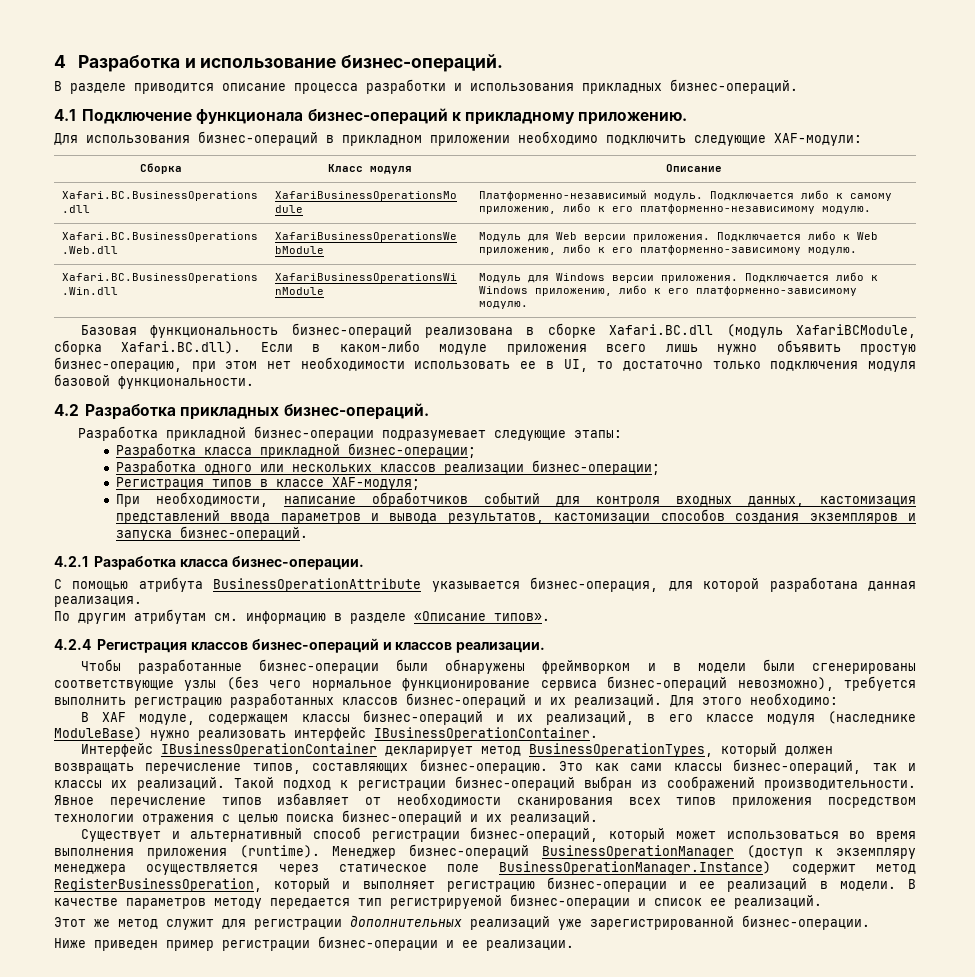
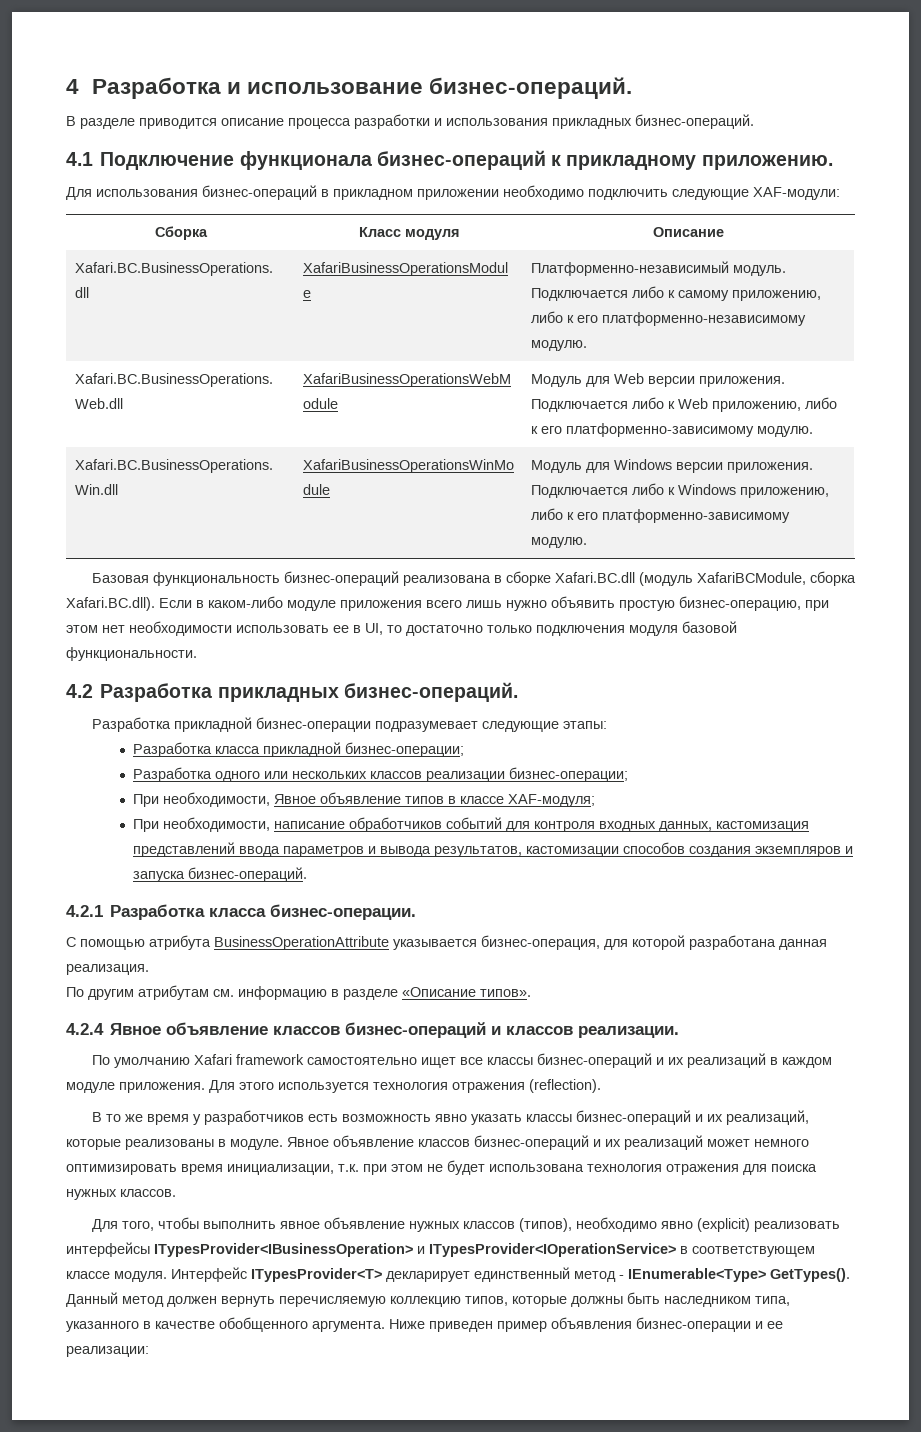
- Регистрация типов в классе XAF-модуля;
+ При необходимости, Явное объявление типов в классе XAF-модуля;
- 4.2.4 Регистрация классов бизнес-операций и классов реализации.
+ 4.2.4 Явное объявление классов бизнес-операций и классов реализации.
- Чтобы разработанные бизнес-операции были обнаружены фреймворком и в модели были сгенерированы соответствующие узлы (без чего нормальное функционирование сервиса бизнес-операций невозможно), требуется выполнить регистрацию разработанных классов бизнес-операций и их реализаций. Для этого необходимо:
- В XAF модуле, содержащем классы бизнес-операций и их реализаций, в его классе модуля (наследнике ModuleBase) нужно реализовать интерфейс IBusinessOperationContainer.
- Интерфейс IBusinessOperationContainer декларирует метод BusinessOperationTypes, который должен возвращать перечисление типов, составляющих бизнес-операцию. Это как сами классы бизнес-операций, так и классы их реализаций. Такой подход к регистрации бизнес-операций выбран из соображений производительности. Явное перечисление типов избавляет от необходимости сканирования всех типов приложения посредством технологии отражения с целью поиска бизнес-операций и их реализаций.
- Существует и альтернативный способ регистрации бизнес-операций, который может использоваться во время выполнения приложения (runtime). Менеджер бизнес-операций BusinessOperationManager (доступ к экземпляру менеджера осуществляется через статическое поле BusinessOperationManager.Instance) содержит метод RegisterBusinessOperation, который и выполняет регистрацию бизнес-операции и ее реализаций в модели. В качестве параметров методу передается тип регистрируемой бизнес-операции и список ее реализаций.
- Этот же метод служит для регистрации дополнительных реализаций уже зарегистрированной бизнес-операции.
- Ниже приведен пример регистрации бизнес-операции и ее реализации.
+ По умолчанию Xafari framework самостоятельно ищет все классы бизнес-операций и их реализаций в каждом модуле приложения. Для этого используется технология отражения (reflection).
+ В то же время у разработчиков есть возможность явно указать классы бизнес-операций и их реализаций, которые реализованы в модуле. Явное объявление классов бизнес-операций и их реализаций может немного оптимизировать время инициализации, т.к. при этом не будет использована технология отражения для поиска нужных классов.
+ Для того, чтобы выполнить явное объявление нужных классов (типов), необходимо явно (explicit) реализовать интерфейсы ITypesProvider<IBusinessOperation> и ITypesProvider<IOperationService> в соответствующем классе модуля. Интерфейс ITypesProvider<T> декларирует единственный метод - IEnumerable<Type> GetTypes(). Данный метод должен вернуть перечисляемую коллекцию типов, которые должны быть наследником типа, указанного в качестве обобщенного аргумента. Ниже приведен пример объявления бизнес-операции и ее реализации:

